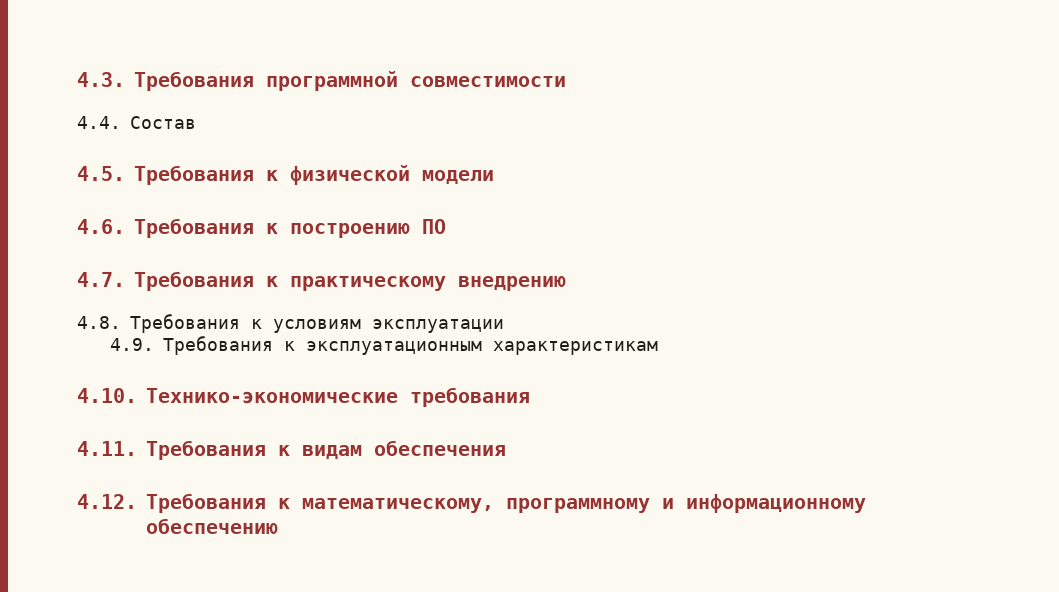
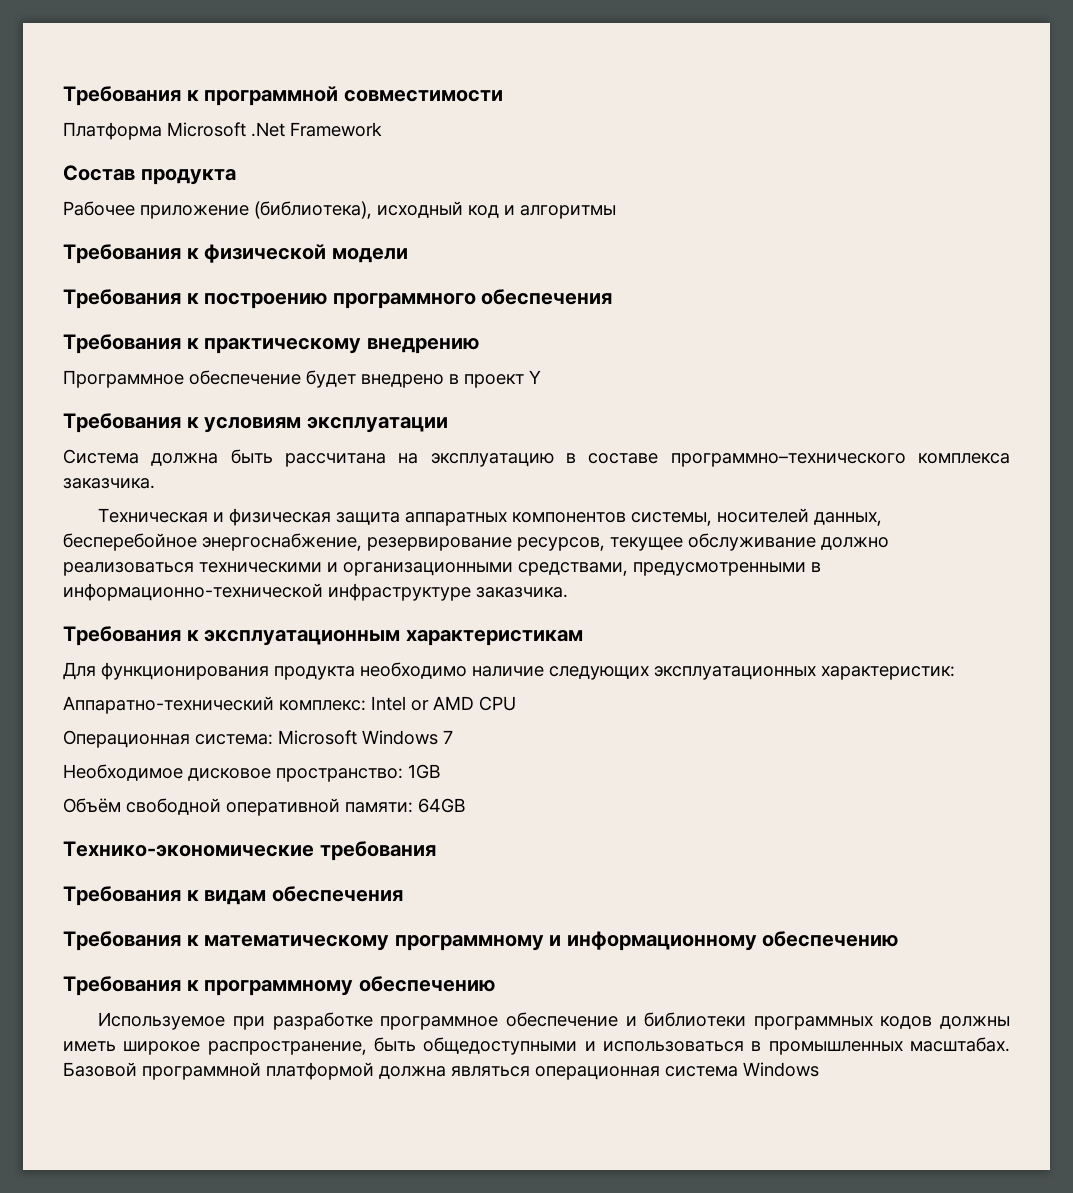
- 4.3. Требования программной совместимости
+ Требования к программной совместимости
- 4.4. Состав
- 4.5. Требования к физической модели
+ Платформа Microsoft .Net Framework
+ Состав продукта
+ Рабочее приложение (библиотека), исходный код и алгоритмы
+ Требования к физической модели
- 4.6. Требования к построению ПО
- 4.7. Требования к практическому внедрению
+ Требования к построению программного обеспечения
+ Требования к практическому внедрению
- 4.8. Требования к условиям эксплуатации
- 4.9. Требования к эксплуатационным характеристикам
- 4.10. Технико-экономические требования
+ Программное обеспечение будет внедрено в проект Y
+ Требования к условиям эксплуатации
+ Система должна быть рассчитана на эксплуатацию в составе программно–технического комплекса заказчика.
+ Техническая и физическая защита аппаратных компонентов системы, носителей данных, бесперебойное энергоснабжение, резервирование ресурсов, текущее обслуживание должно реализоваться техническими и организационными средствами, предусмотренными в информационно-технической инфраструктуре заказчика.
+ Требования к эксплуатационным характеристикам
+ Для функционирования продукта необходимо наличие следующих эксплуатационных характеристик:
+ Аппаратно-технический комплекс: Intel or AMD CPU
+ Операционная система: Microsoft Windows 7
+ Необходимое дисковое пространство: 1GB
+ Объём свободной оперативной памяти: 64GB
+ Технико-экономические требования
- 4.11. Требования к видам обеспечения
+ Требования к видам обеспечения
- 4.12. Требования к математическому, программному и информационному обеспечению
+ Требования к математическому программному и информационному обеспечению
+ Требования к программному обеспечению
+ Используемое при разработке программное обеспечение и библиотеки программных кодов должны иметь широкое распространение, быть общедоступными и использоваться в промышленных масштабах. Базовой программной платформой должна являться операционная система Windows

